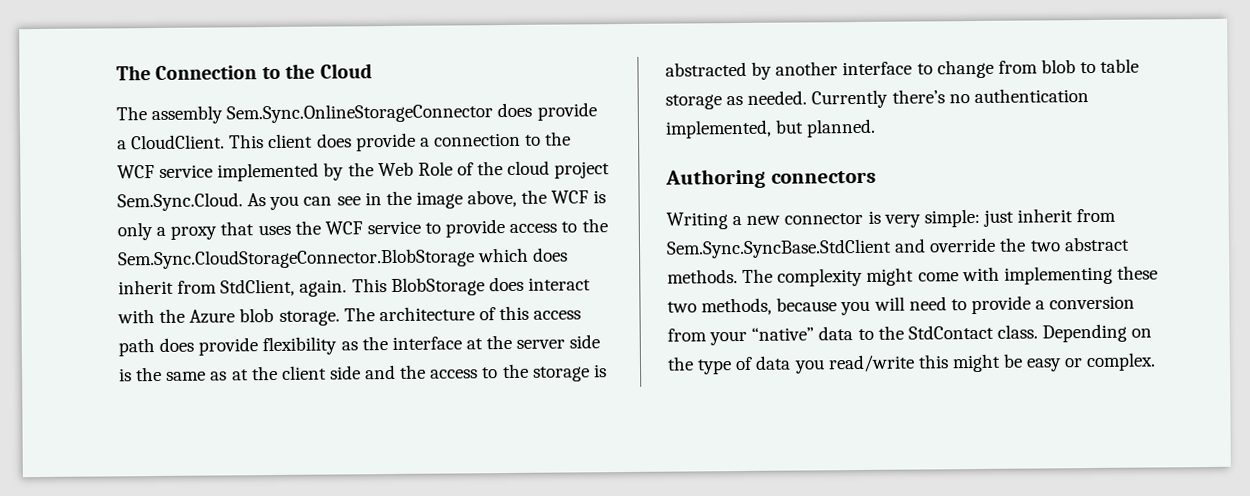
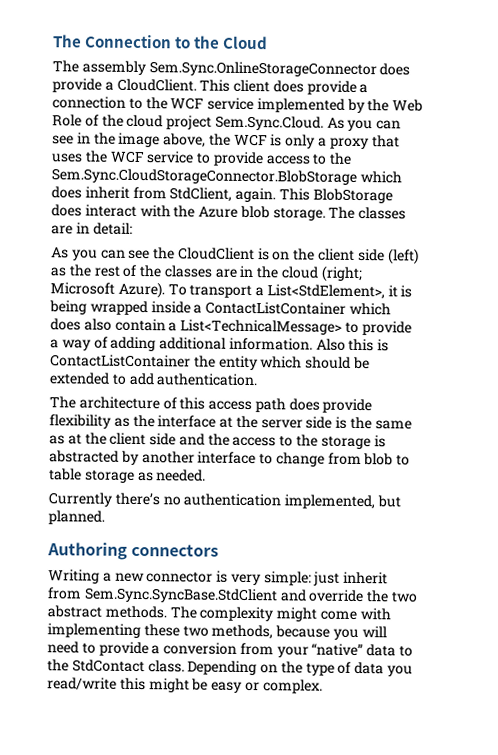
- The architecture of this access path does provide flexibility as the interface at the server side is the same as at the client side and the access to the storage is abstracted by another interface to change from blob to table storage as needed. Currently there’s no authentication implemented, but planned.
+ The classes are in detail:
+ As you can see the CloudClient is on the client side (left) as the rest of the classes are in the cloud (right; Microsoft Azure). To transport a List<StdElement>, it is being wrapped inside a ContactListContainer which does also contain a List<TechnicalMessage> to provide a way of adding additional information. Also this is ContactListContainer the entity which should be extended to add authentication.
+ The architecture of this access path does provide flexibility as the interface at the server side is the same as at the client side and the access to the storage is abstracted by another interface to change from blob to table storage as needed.
+ Currently there’s no authentication implemented, but planned.

